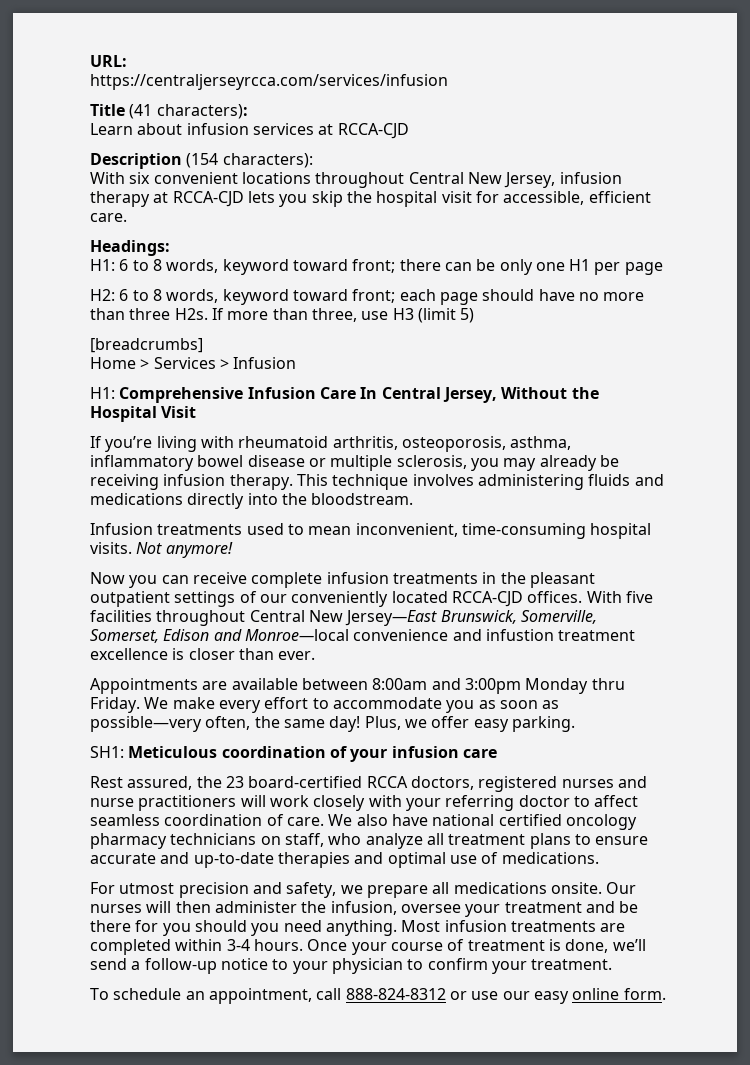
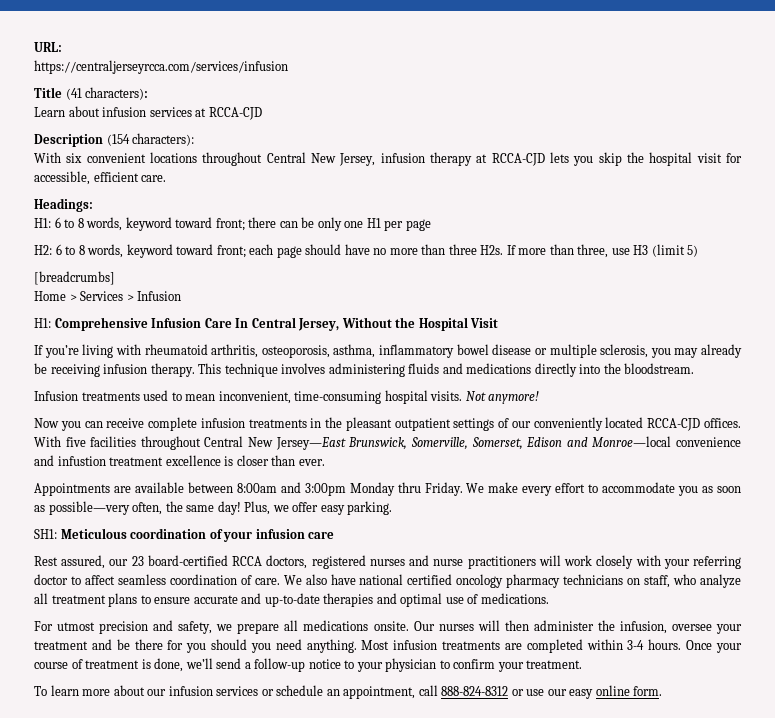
- Rest assured, the 23 board-certified RCCA doctors, registered nurses and nurse practitioners will work closely with your referring doctor to affect seamless coordination of care.
+ Rest assured, our 23 board-certified RCCA doctors, registered nurses and nurse practitioners will work closely with your referring doctor to affect seamless coordination of care.
- To schedule an appointment, call 888-824-8312 or use our easy online form.
+ To learn more about our infusion services or schedule an appointment, call 888-824-8312 or use our easy online form.

